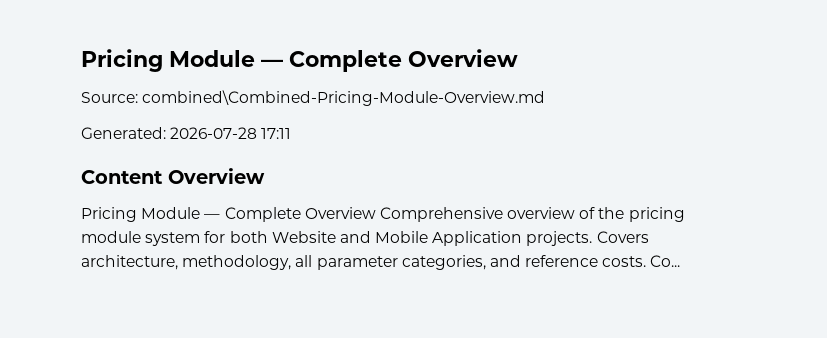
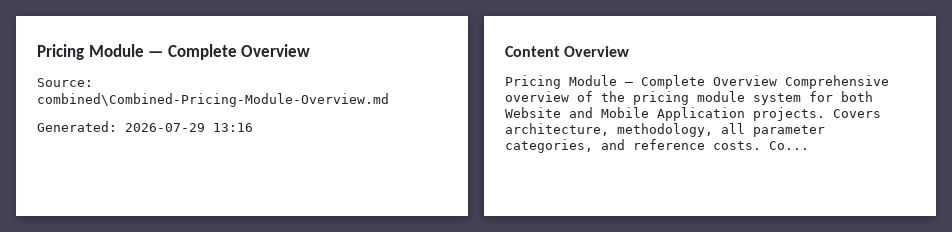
- Generated: 2026-07-28 17:11
+ Generated: 2026-07-29 13:16

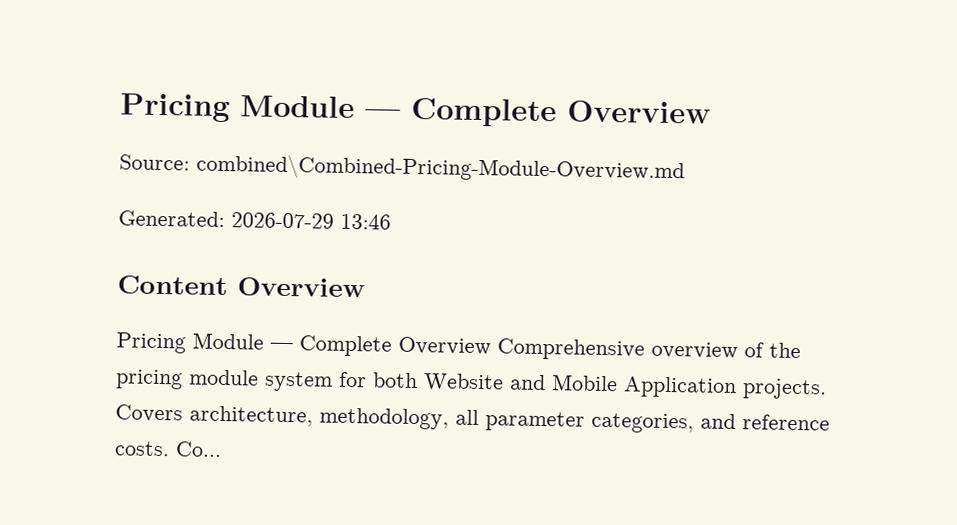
- Generated: 2026-07-29 13:16
+ Generated: 2026-07-29 13:46

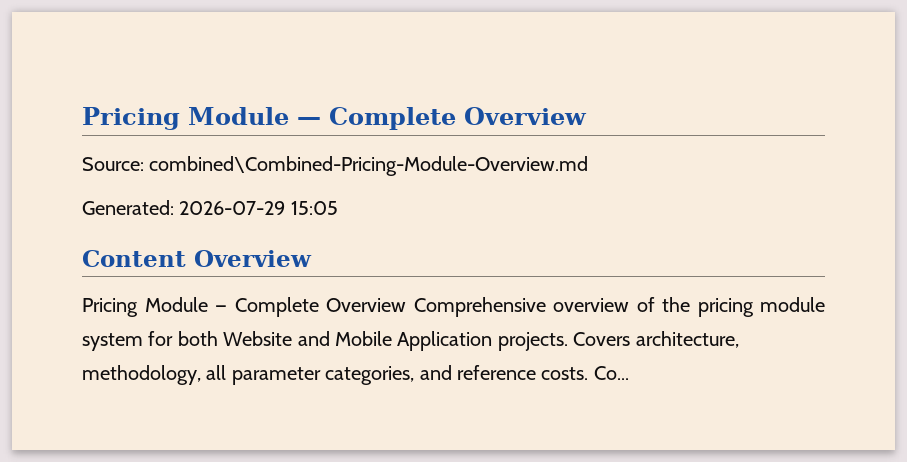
- Generated: 2026-07-29 13:46
+ Generated: 2026-07-29 15:05

